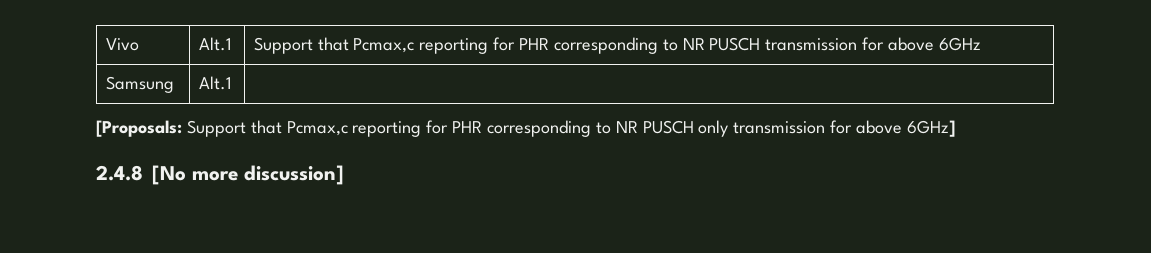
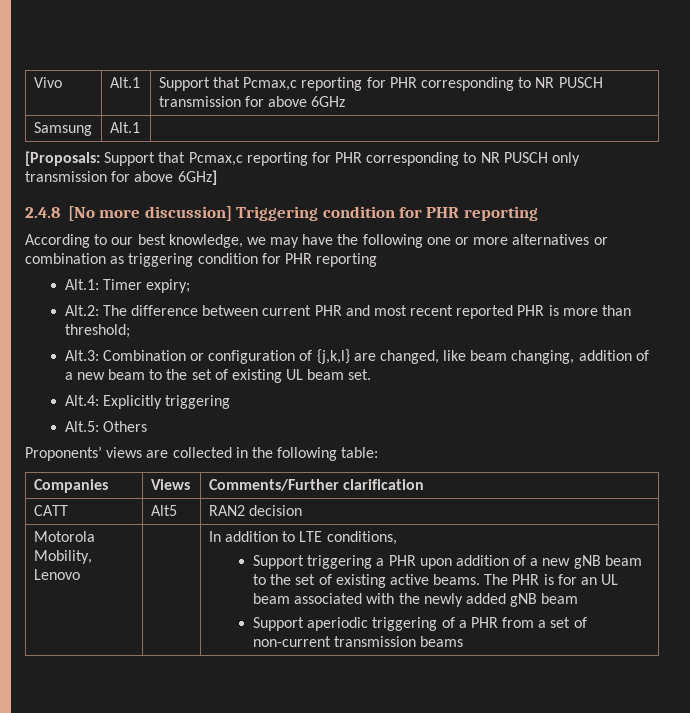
- 2.4.8 [No more discussion]
+ 2.4.8 [No more discussion] Triggering condition for PHR reporting
+ According to our best knowledge, we may have the following one or more alternatives or combination as triggering condition for PHR reporting
+ Alt.1: Timer expiry;
+ Alt.2: The difference between current PHR and most recent reported PHR is more than threshold;
+ Alt.3: Combination or configuration of {j,k,l} are changed, like beam changing, addition of a new beam to the set of existing UL beam set.
+ Alt.4: Explicitly triggering
+ Alt.5: Others
+ Proponents’ views are collected in the following table:
+ Companies | Views | Comments/Further clarification
+ CATT | Alt5 | RAN2 decision
+ Motorola Mobility, Lenovo | | In addition to LTE conditions,
+ Support triggering a PHR upon addition of a new gNB beam to the set of existing active beams. The PHR is for an UL beam associated with the newly added gNB beam
+ Support aperiodic triggering of a PHR from a set of non-current transmission beams

